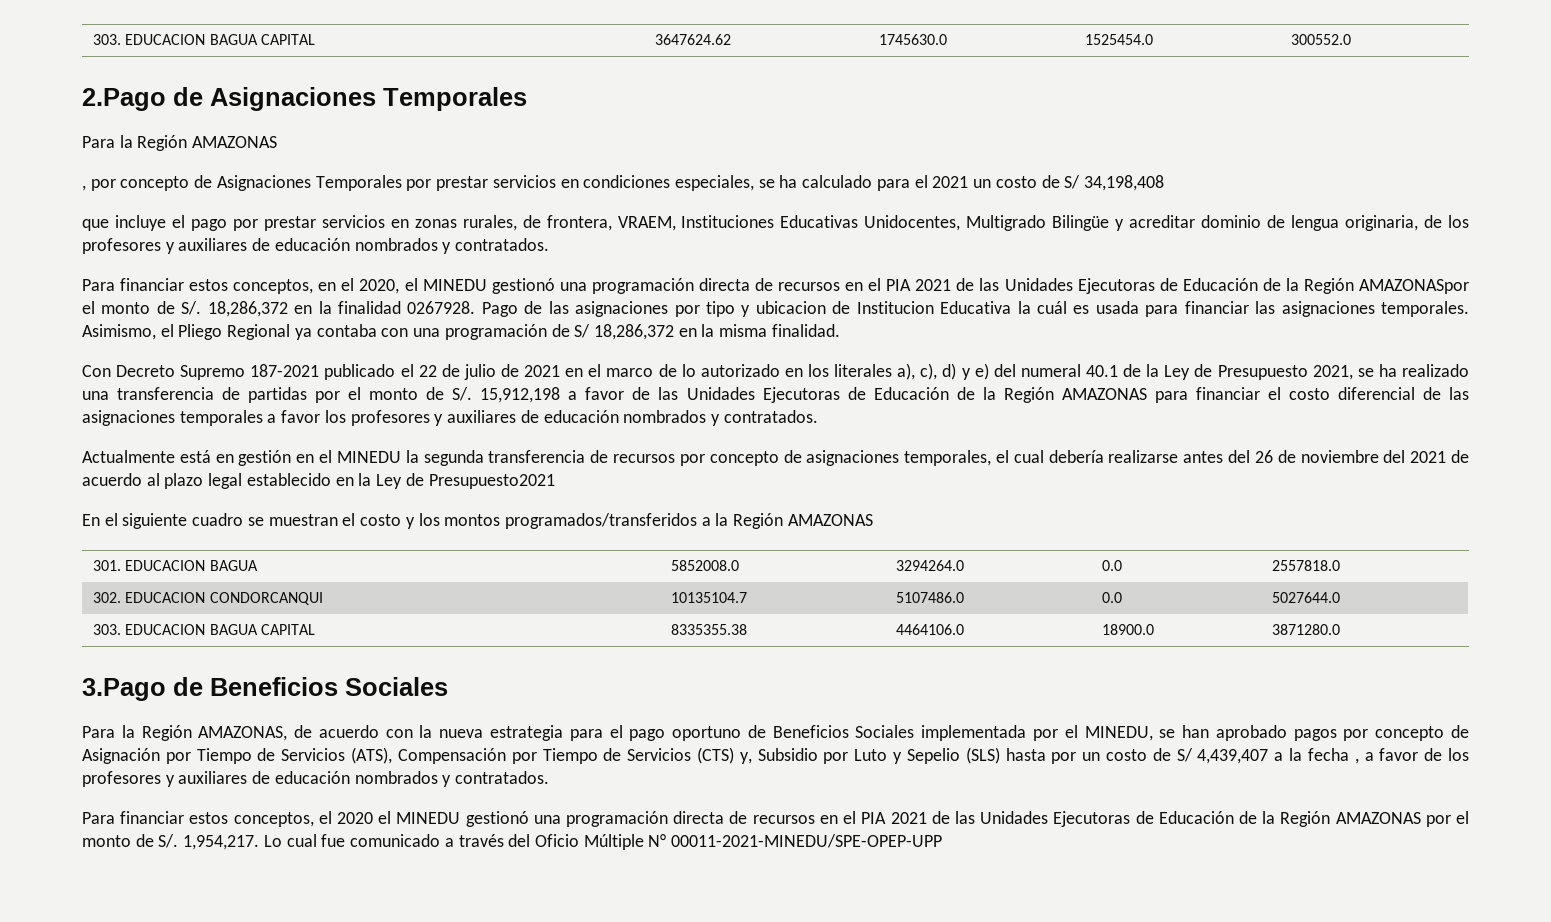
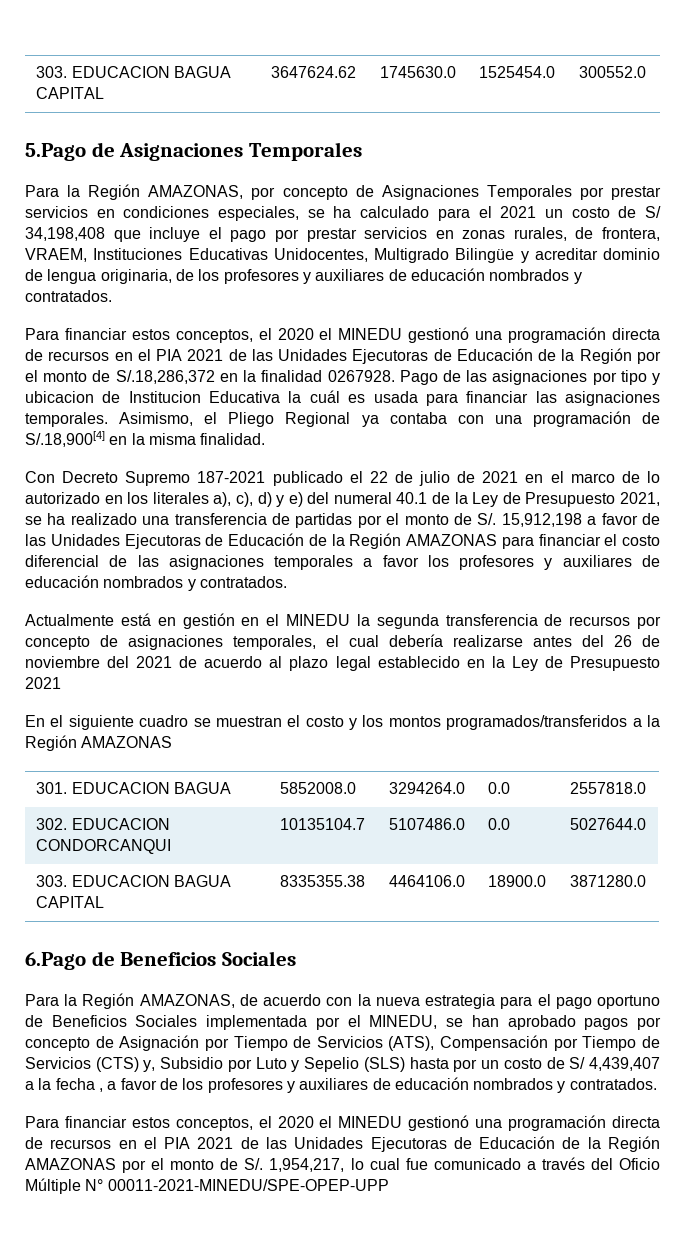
- 2.Pago de Asignaciones Temporales
+ 5.Pago de Asignaciones Temporales
- Para la Región AMAZONAS
- , por concepto de Asignaciones Temporales por prestar servicios en condiciones especiales, se ha calculado para el 2021 un costo de S/ 34,198,408
- que incluye el pago por prestar servicios en zonas rurales, de frontera, VRAEM, Instituciones Educativas Unidocentes, Multigrado Bilingüe y acreditar dominio de lengua originaria, de los profesores y auxiliares de educación nombrados y contratados.
+ Para la Región AMAZONAS, por concepto de Asignaciones Temporales por prestar servicios en condiciones especiales, se ha calculado para el 2021 un costo de S/ 34,198,408 que incluye el pago por prestar servicios en zonas rurales, de frontera, VRAEM, Instituciones Educativas Unidocentes, Multigrado Bilingüe y acreditar dominio de lengua originaria, de los profesores y auxiliares de educación nombrados y contratados.
- Para financiar estos conceptos, en el 2020, el MINEDU gestionó una programación directa de recursos en el PIA 2021 de las Unidades Ejecutoras de Educación de la Región AMAZONASpor el monto de S/. 18,286,372 en la finalidad 0267928.
+ Para financiar estos conceptos, el 2020 el MINEDU gestionó una programación directa de recursos en el PIA 2021 de las Unidades Ejecutoras de Educación de la Región por el monto de S/.18,286,372 en la finalidad 0267928.
- Asimismo, el Pliego Regional ya contaba con una programación de S/ 18,286,372 en la misma finalidad.
+ Asimismo, el Pliego Regional ya contaba con una programación de S/.18,900[4] en la misma finalidad.
- Actualmente está en gestión en el MINEDU la segunda transferencia de recursos por concepto de asignaciones temporales, el cual debería realizarse antes del 26 de noviembre del 2021 de acuerdo al plazo legal establecido en la Ley de Presupuesto2021
+ Actualmente está en gestión en el MINEDU la segunda transferencia de recursos por concepto de asignaciones temporales, el cual debería realizarse antes del 26 de noviembre del 2021 de acuerdo al plazo legal establecido en la Ley de Presupuesto 2021
- 3.Pago de Beneficios Sociales
+ 6.Pago de Beneficios Sociales
- Para financiar estos conceptos, el 2020 el MINEDU gestionó una programación directa de recursos en el PIA 2021 de las Unidades Ejecutoras de Educación de la Región AMAZONAS por el monto de S/. 1,954,217. Lo cual fue comunicado a través del Oficio Múltiple N° 00011-2021-MINEDU/SPE-OPEP-UPP
+ Para financiar estos conceptos, el 2020 el MINEDU gestionó una programación directa de recursos en el PIA 2021 de las Unidades Ejecutoras de Educación de la Región AMAZONAS por el monto de S/. 1,954,217, lo cual fue comunicado a través del Oficio Múltiple N° 00011-2021-MINEDU/SPE-OPEP-UPP

